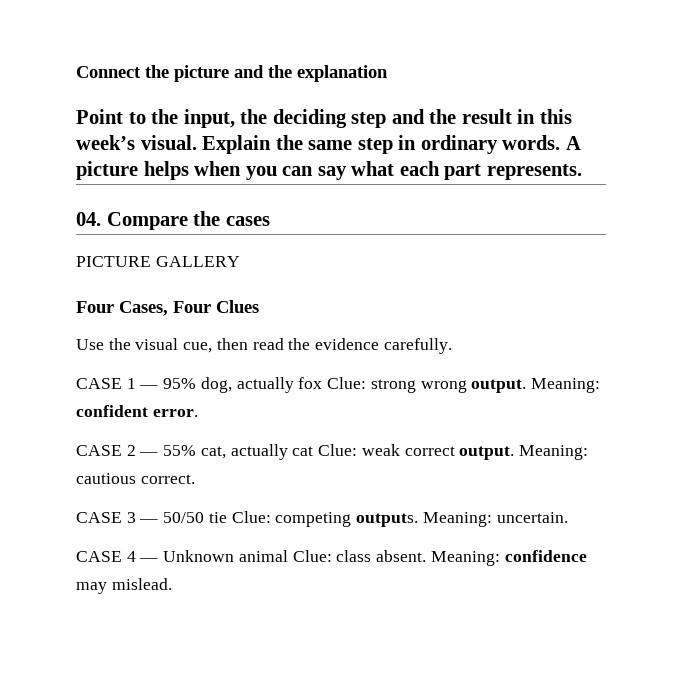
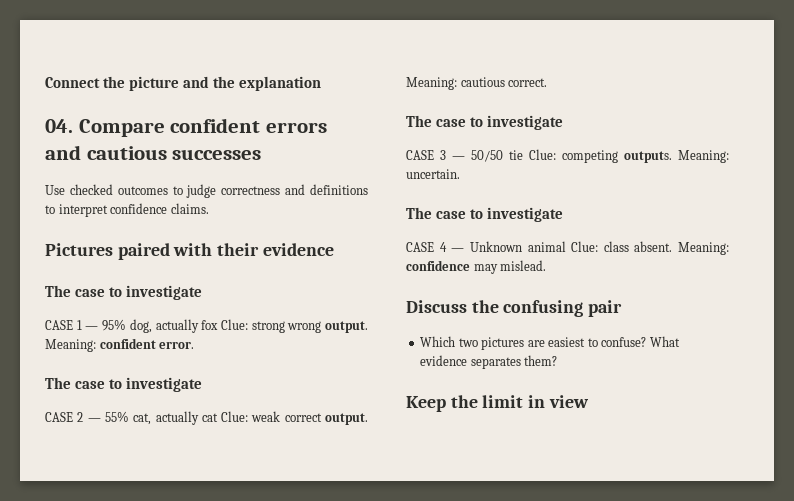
- Point to the input, the deciding step and the result in this week’s visual. Explain the same step in ordinary words. A picture helps when you can say what each part represents.
- 04. Compare the cases
- PICTURE GALLERY
- Four Cases, Four Clues
- Use the visual cue, then read the evidence carefully.
+ 04. Compare confident errors and cautious successes
+ Use checked outcomes to judge correctness and definitions to interpret confidence claims.
+ Pictures paired with their evidence
+ The case to investigate
  Meaning: confident error.
+ The case to investigate
  Meaning: cautious correct.
+ The case to investigate
  Meaning: uncertain.
+ The case to investigate
+ Discuss the confusing pair
+ Which two pictures are easiest to confuse? What evidence separates them?
+ Keep the limit in view

